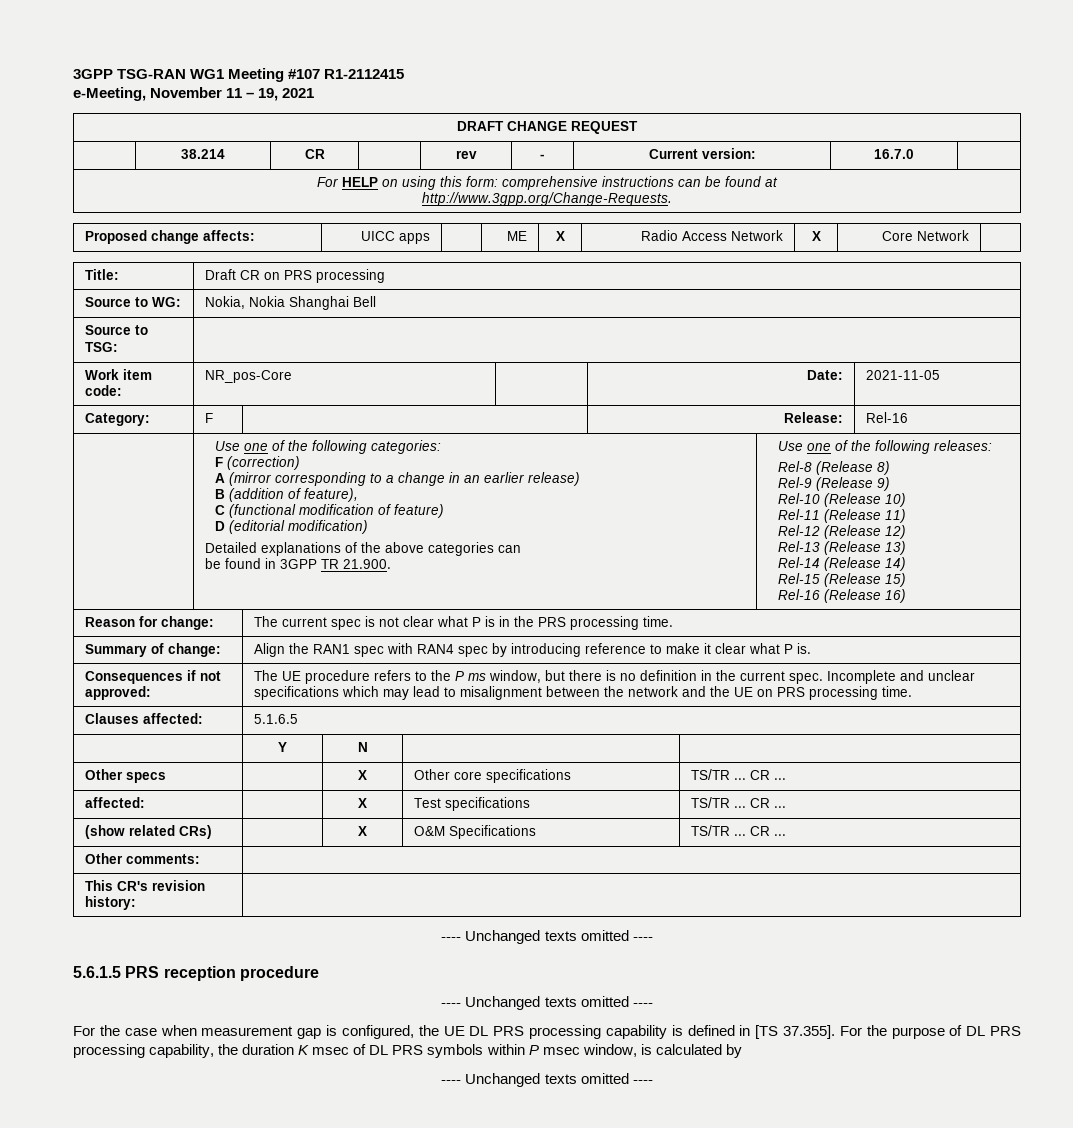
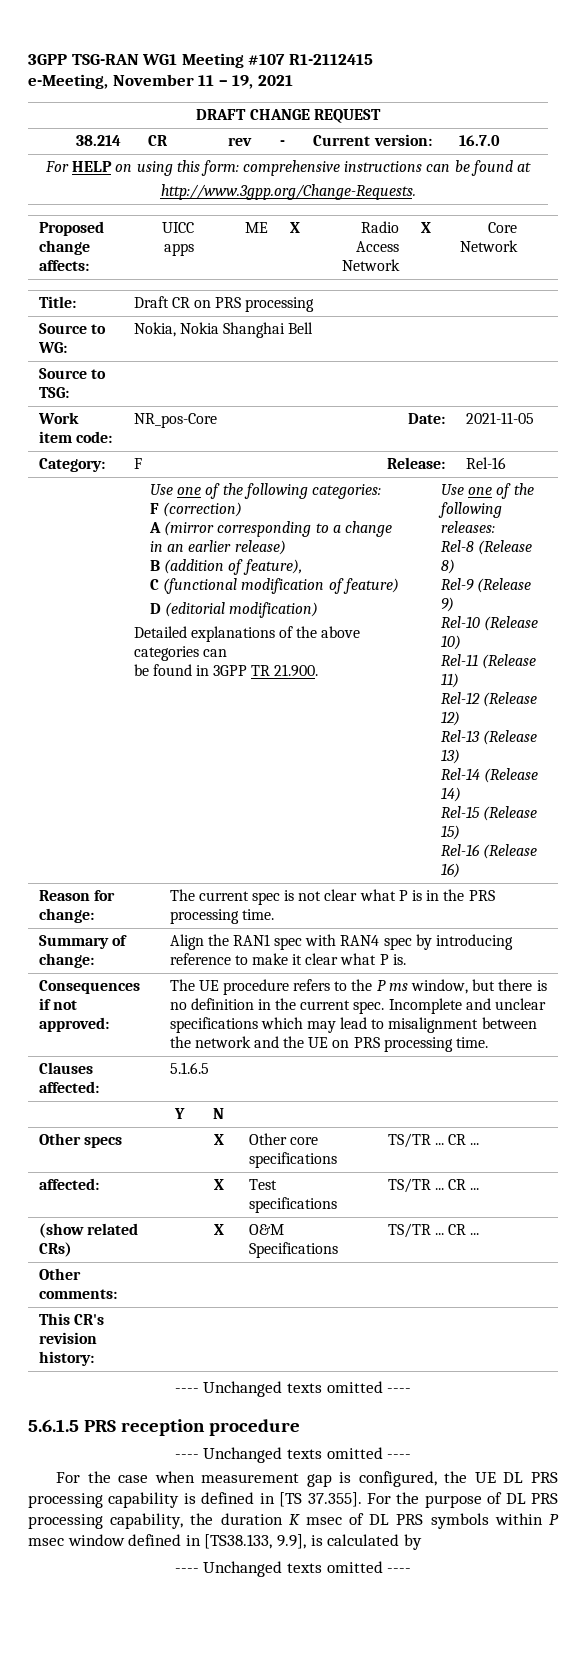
- For the case when measurement gap is configured, the UE DL PRS processing capability is defined in [TS 37.355]. For the purpose of DL PRS processing capability, the duration K msec of DL PRS symbols within P msec window, is calculated by
+ For the case when measurement gap is configured, the UE DL PRS processing capability is defined in [TS 37.355]. For the purpose of DL PRS processing capability, the duration K msec of DL PRS symbols within P msec window defined in [TS38.133, 9.9], is calculated by

